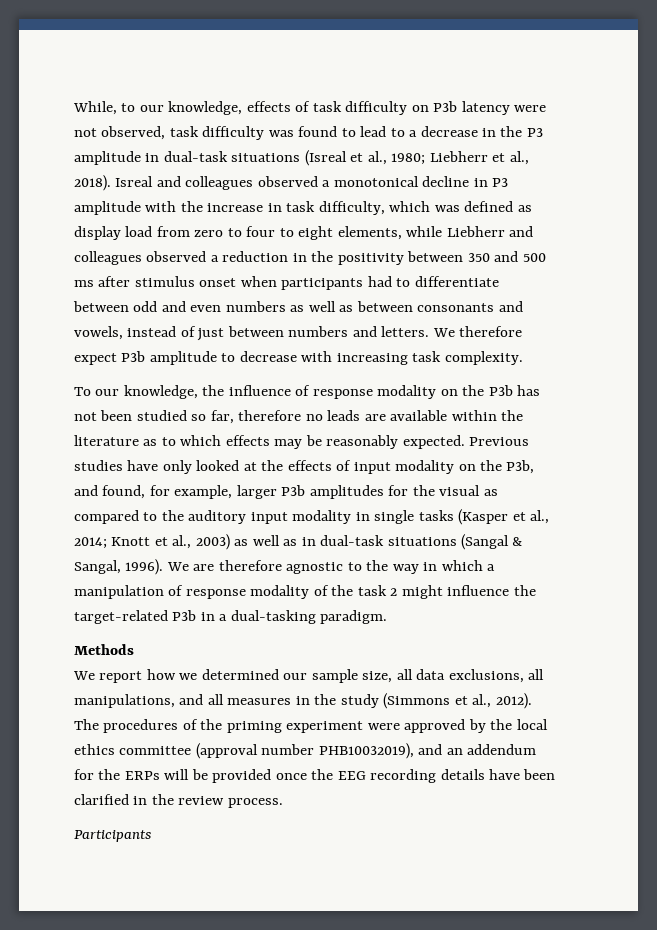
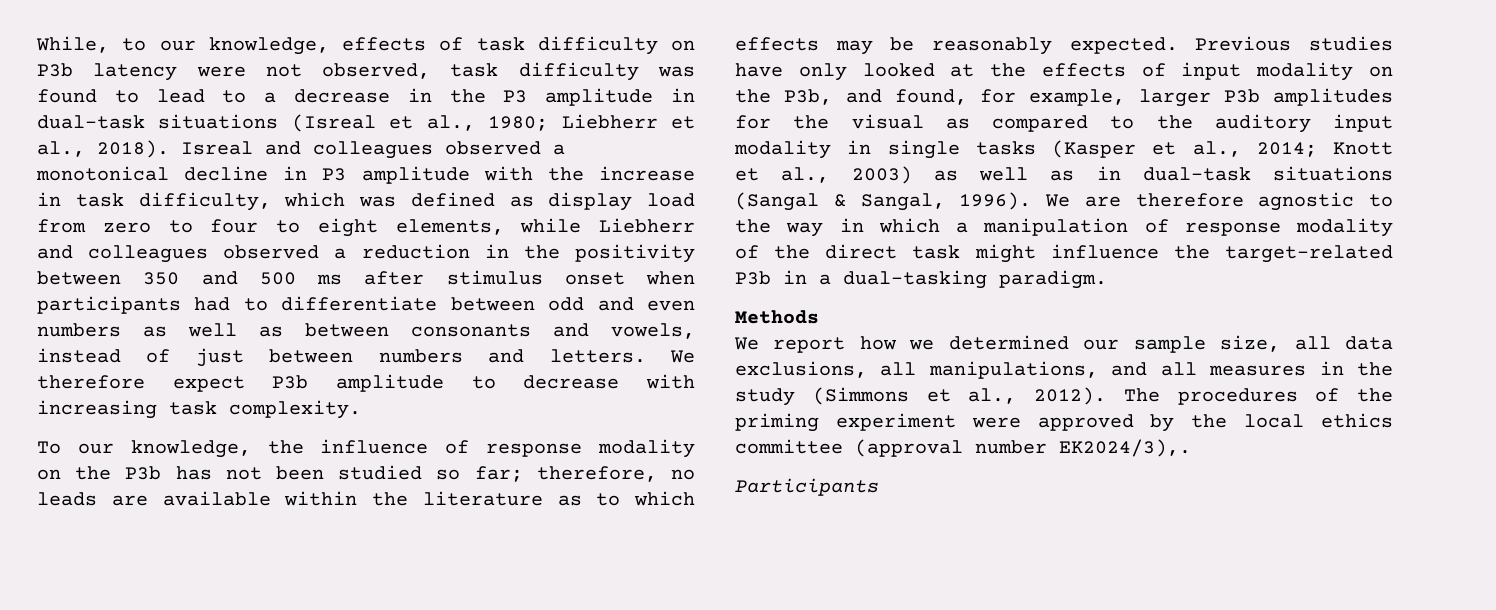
- To our knowledge, the influence of response modality on the P3b has not been studied so far, therefore no leads are available within the literature as to which effects may be reasonably expected.
+ To our knowledge, the influence of response modality on the P3b has not been studied so far; therefore, no leads are available within the literature as to which effects may be reasonably expected.
- We are therefore agnostic to the way in which a manipulation of response modality of the task 2 might influence the target-related P3b in a dual-tasking paradigm.
+ We are therefore agnostic to the way in which a manipulation of response modality of the direct task might influence the target-related P3b in a dual-tasking paradigm.
- The procedures of the priming experiment were approved by the local ethics committee (approval number PHB10032019), and an addendum for the ERPs will be provided once the EEG recording details have been clarified in the review process.
+ The procedures of the priming experiment were approved by the local ethics committee (approval number EK2024/3),.

